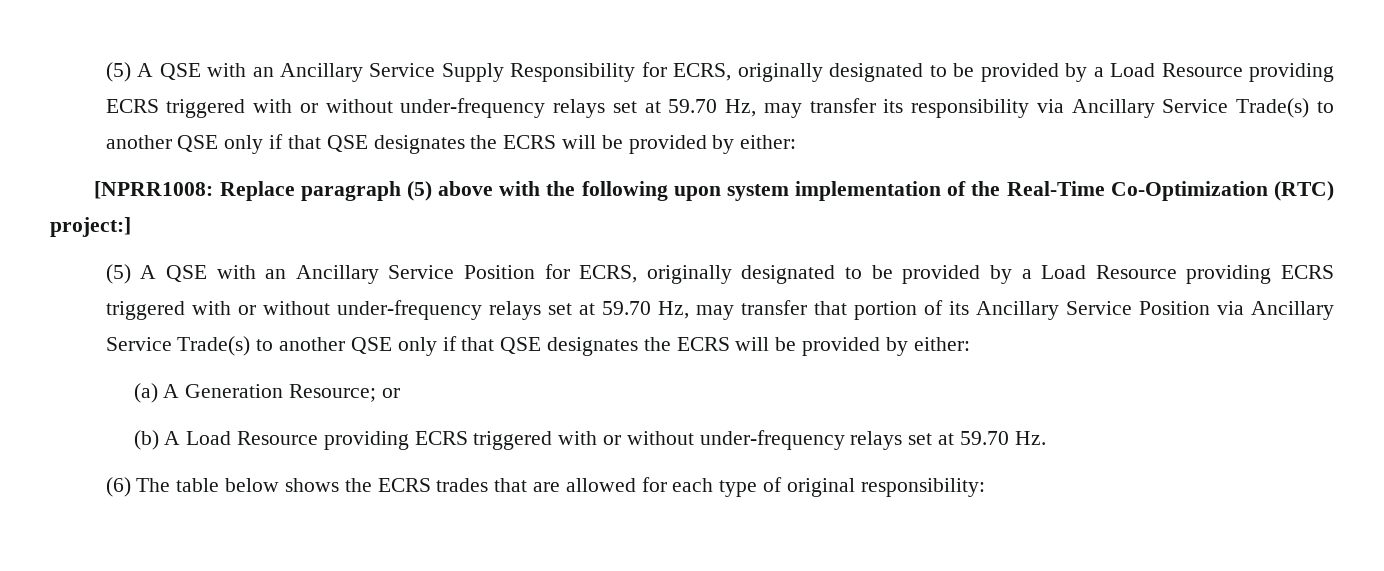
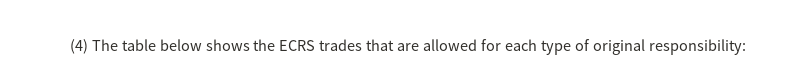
- (5) A QSE with an Ancillary Service Supply Responsibility for ECRS, originally designated to be provided by a Load Resource providing ECRS triggered with or without under-frequency relays set at 59.70 Hz, may transfer its responsibility via Ancillary Service Trade(s) to another QSE only if that QSE designates the ECRS will be provided by either:
- [NPRR1008: Replace paragraph (5) above with the following upon system implementation of the Real-Time Co-Optimization (RTC) project:]
- (5) A QSE with an Ancillary Service Position for ECRS, originally designated to be provided by a Load Resource providing ECRS triggered with or without under-frequency relays set at 59.70 Hz, may transfer that portion of its Ancillary Service Position via Ancillary Service Trade(s) to another QSE only if that QSE designates the ECRS will be provided by either:
- (a) A Generation Resource; or
- (b) A Load Resource providing ECRS triggered with or without under-frequency relays set at 59.70 Hz.
- (6) The table below shows the ECRS trades that are allowed for each type of original responsibility:
+ (4) The table below shows the ECRS trades that are allowed for each type of original responsibility:

